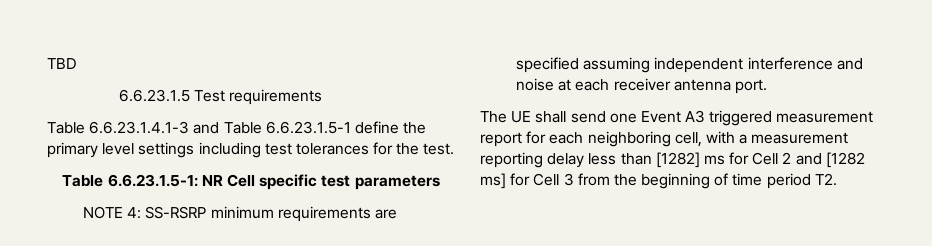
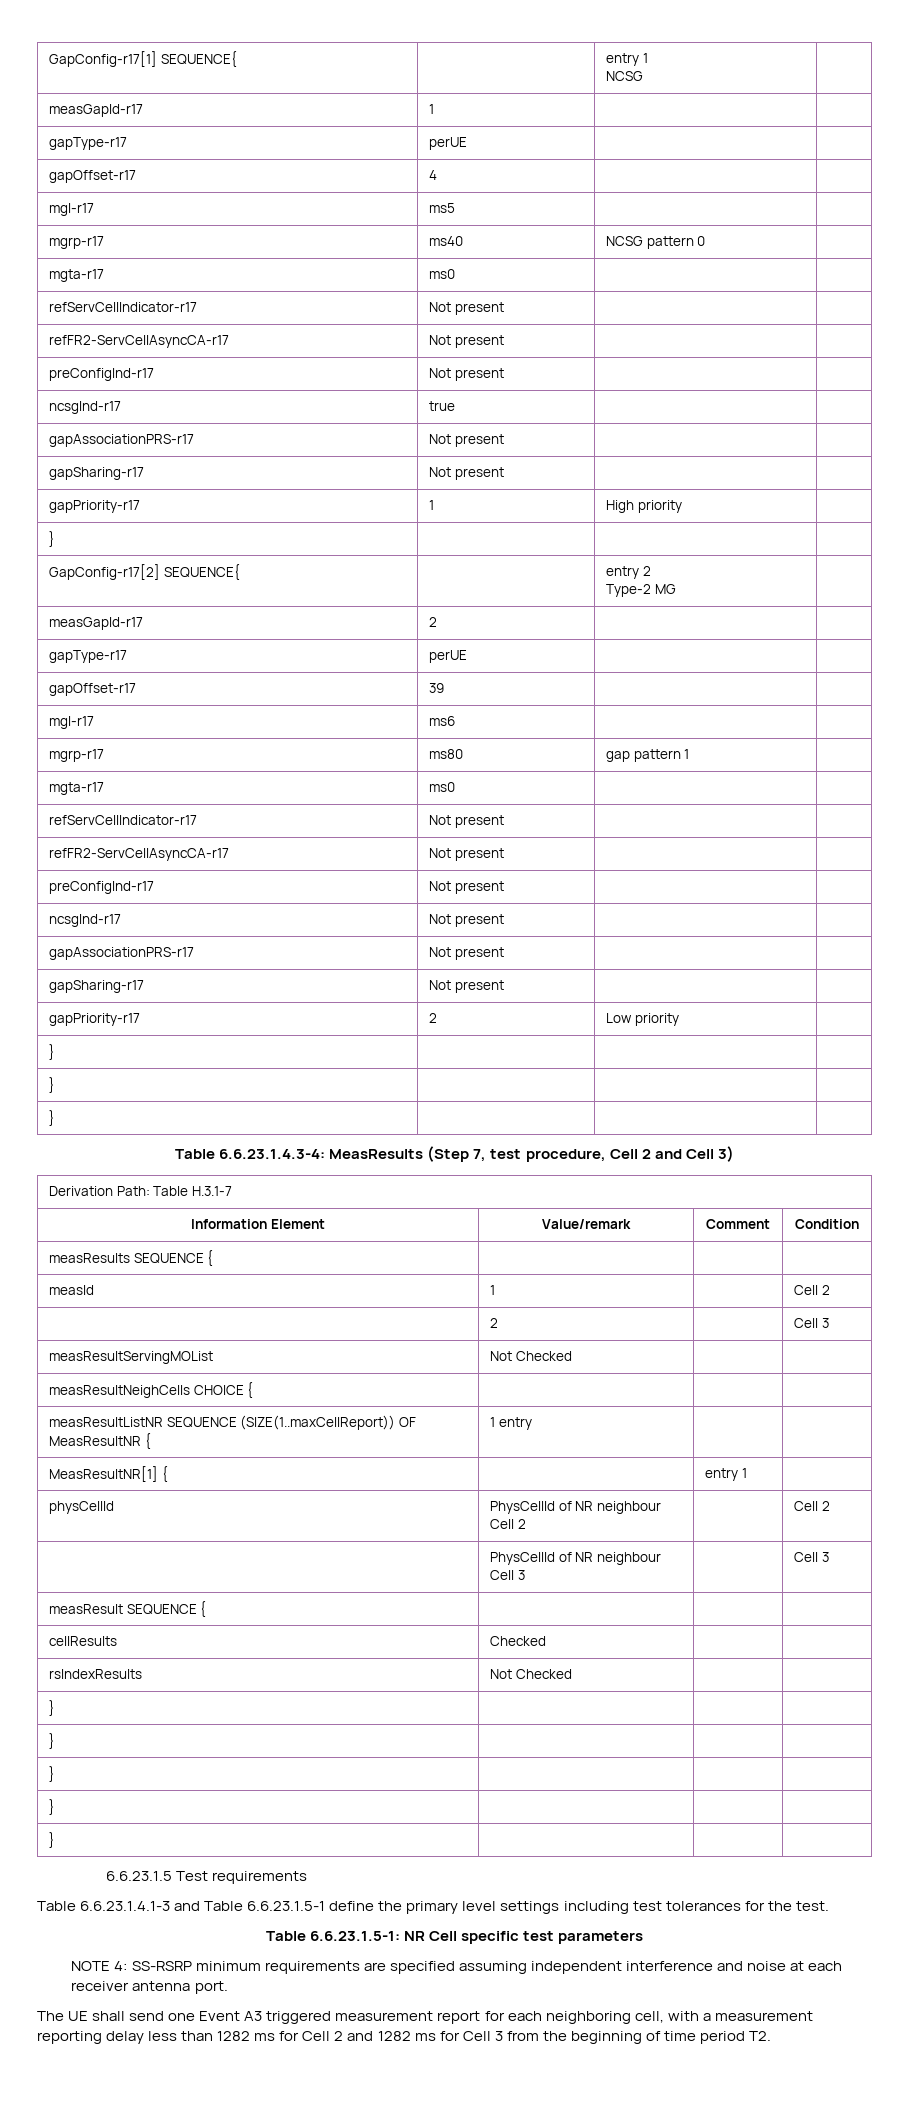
- TBD
+ GapConfig-r17[1] SEQUENCE{ | | entry 1
+ NCSG |
+ measGapId-r17 | 1 | |
+ gapType-r17 | perUE | |
+ gapOffset-r17 | 4 | |
+ mgl-r17 | ms5 | |
+ mgrp-r17 | ms40 | NCSG pattern 0 |
+ mgta-r17 | ms0 | |
+ refServCellIndicator-r17 | Not present | |
+ refFR2-ServCellAsyncCA-r17 | Not present | |
+ preConfigInd-r17 | Not present | |
+ ncsgInd-r17 | true | |
+ gapAssociationPRS-r17 | Not present | |
+ gapSharing-r17 | Not present | |
+ gapPriority-r17 | 1 | High priority |
+ } | | |
+ GapConfig-r17[2] SEQUENCE{ | | entry 2
+ Type-2 MG |
+ measGapId-r17 | 2 | |
+ gapType-r17 | perUE | |
+ gapOffset-r17 | 39 | |
+ mgl-r17 | ms6 | |
+ mgrp-r17 | ms80 | gap pattern 1 |
+ mgta-r17 | ms0 | |
+ refServCellIndicator-r17 | Not present | |
+ refFR2-ServCellAsyncCA-r17 | Not present | |
+ preConfigInd-r17 | Not present | |
+ ncsgInd-r17 | Not present | |
+ gapAssociationPRS-r17 | Not present | |
+ gapSharing-r17 | Not present | |
+ gapPriority-r17 | 2 | Low priority |
+ } | | |
+ } | | |
+ } | | |
+ Table 6.6.23.1.4.3-4: MeasResults (Step 7, test procedure, Cell 2 and Cell 3)
+ Derivation Path: Table H.3.1-7
+ Information Element | Value/remark | Comment | Condition
+ measResults SEQUENCE { | | |
+ measId | 1 | | Cell 2
+ | 2 | | Cell 3
+ measResultServingMOList | Not Checked | |
+ measResultNeighCells CHOICE { | | |
+ measResultListNR SEQUENCE (SIZE(1..maxCellReport)) OF MeasResultNR { | 1 entry | |
+ MeasResultNR[1] { | | entry 1 |
+ physCellId | PhysCellId of NR neighbour Cell 2 | | Cell 2
+ | PhysCellId of NR neighbour Cell 3 | | Cell 3
+ measResult SEQUENCE { | | |
+ cellResults | Checked | |
+ rsIndexResults | Not Checked | |
+ } | | |
+ } | | |
+ } | | |
+ } | | |
+ } | | |
- The UE shall send one Event A3 triggered measurement report for each neighboring cell, with a measurement reporting delay less than [1282] ms for Cell 2 and [1282 ms] for Cell 3 from the beginning of time period T2.
+ The UE shall send one Event A3 triggered measurement report for each neighboring cell, with a measurement reporting delay less than 1282 ms for Cell 2 and 1282 ms for Cell 3 from the beginning of time period T2.

